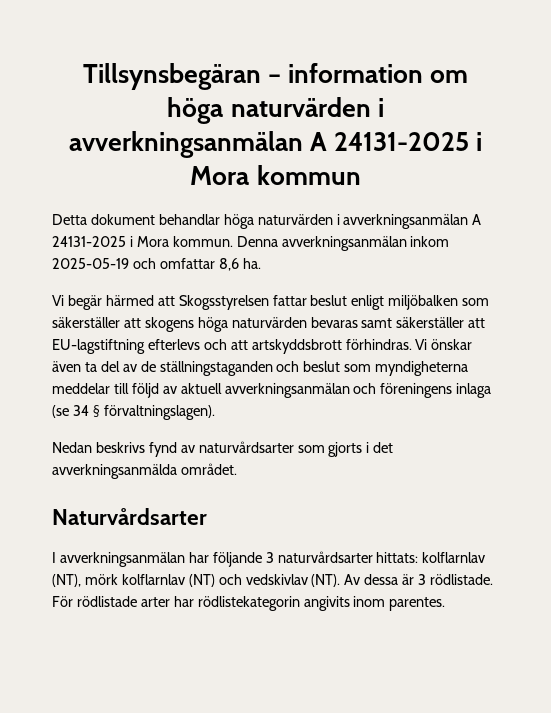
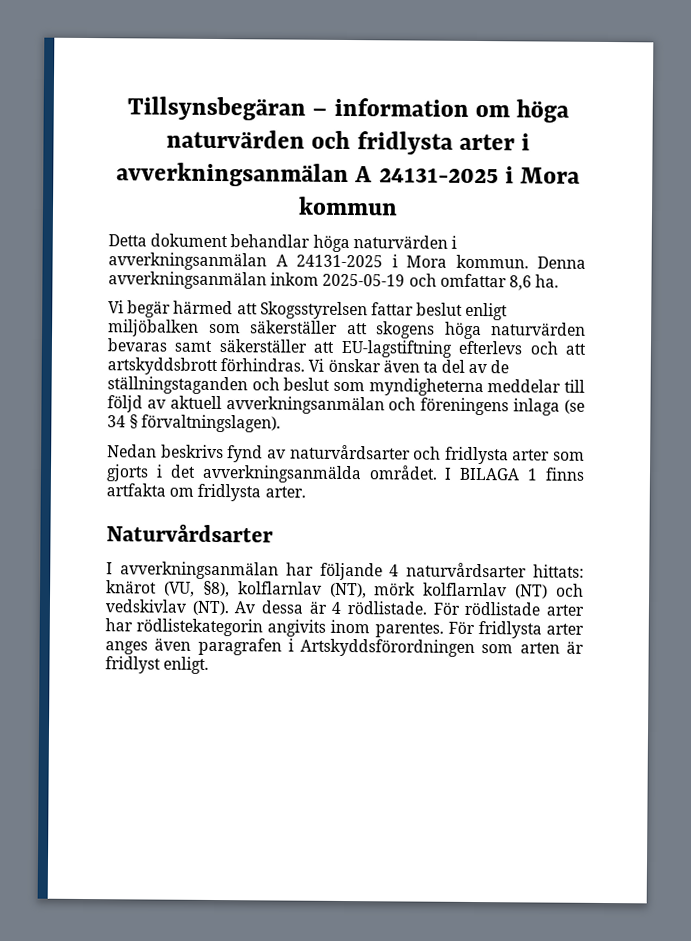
- Tillsynsbegäran – information om höga naturvärden i avverkningsanmälan A 24131-2025 i Mora kommun
+ Tillsynsbegäran – information om höga naturvärden och fridlysta arter i avverkningsanmälan A 24131-2025 i Mora kommun
- Nedan beskrivs fynd av naturvårdsarter som gjorts i det avverkningsanmälda området.
+ Nedan beskrivs fynd av naturvårdsarter och fridlysta arter som gjorts i det avverkningsanmälda området. I BILAGA 1 finns artfakta om fridlysta arter.
- I avverkningsanmälan har följande 3 naturvårdsarter hittats: kolflarnlav (NT), mörk kolflarnlav (NT) och vedskivlav (NT). Av dessa är 3 rödlistade.
+ I avverkningsanmälan har följande 4 naturvårdsarter hittats: knärot (VU, §8), kolflarnlav (NT), mörk kolflarnlav (NT) och vedskivlav (NT). Av dessa är 4 rödlistade.
+ För fridlysta arter anges även paragrafen i Artskyddsförordningen som arten är fridlyst enligt.

